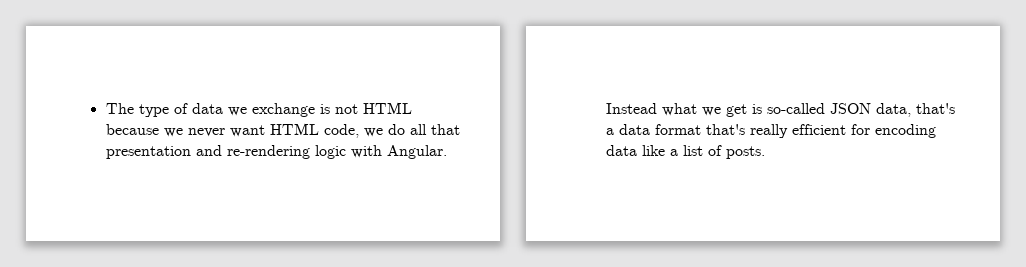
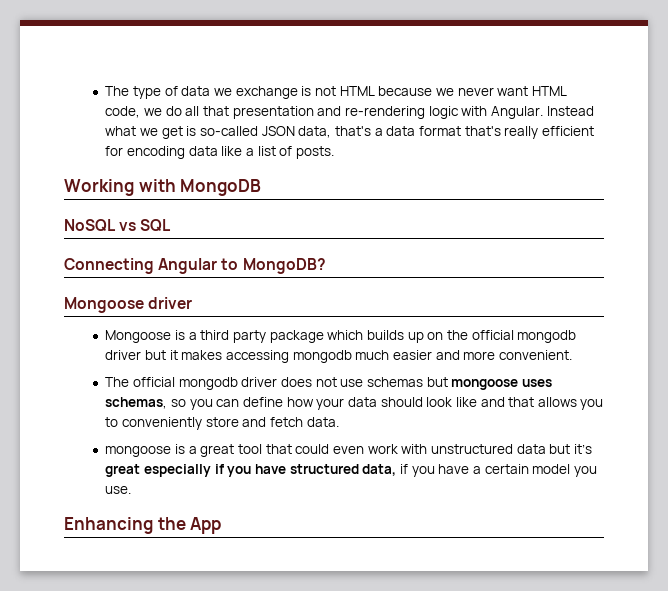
+ Working with MongoDB
+ NoSQL vs SQL
+ Connecting Angular to MongoDB?
+ Mongoose driver
+ Mongoose is a third party package which builds up on the official mongodb driver but it makes accessing mongodb much easier and more convenient.
+ The official mongodb driver does not use schemas but mongoose uses schemas, so you can define how your data should look like and that allows you to conveniently store and fetch data.
+ mongoose is a great tool that could even work with unstructured data but it’s great especially if you have structured data, if you have a certain model you use.
+ Enhancing the App

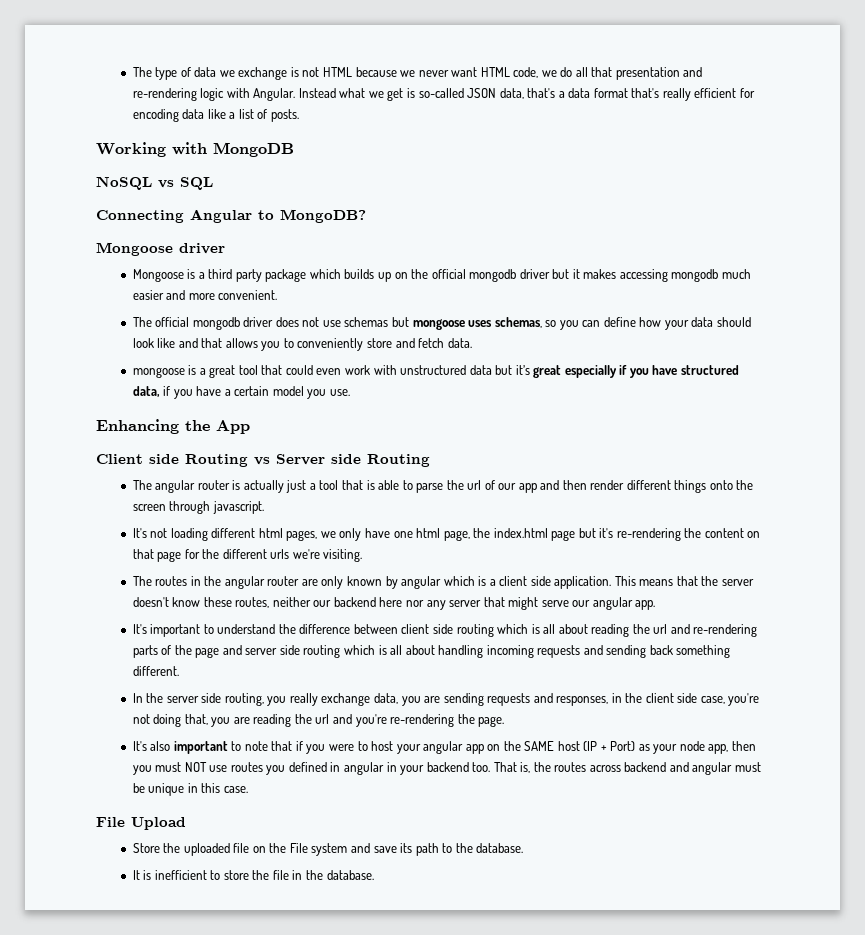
+ Client side Routing vs Server side Routing
+ The angular router is actually just a tool that is able to parse the url of our app and then render different things onto the screen through javascript.
+ It's not loading different html pages, we only have one html page, the index.html page but it's re-rendering the content on that page for the different urls we're visiting.
+ The routes in the angular router are only known by angular which is a client side application. This means that the server doesn't know these routes, neither our backend here nor any server that might serve our angular app.
+ It's important to understand the difference between client side routing which is all about reading the url and re-rendering parts of the page and server side routing which is all about handling incoming requests and sending back something different.
+ In the server side routing, you really exchange data, you are sending requests and responses, in the client side case, you're not doing that, you are reading the url and you're re-rendering the page.
+ It's also important to note that if you were to host your angular app on the SAME host (IP + Port) as your node app, then you must NOT use routes you defined in angular in your backend too. That is, the routes across backend and angular must be unique in this case.
+ File Upload
+ Store the uploaded file on the File system and save its path to the database.
+ It is inefficient to store the file in the database.

